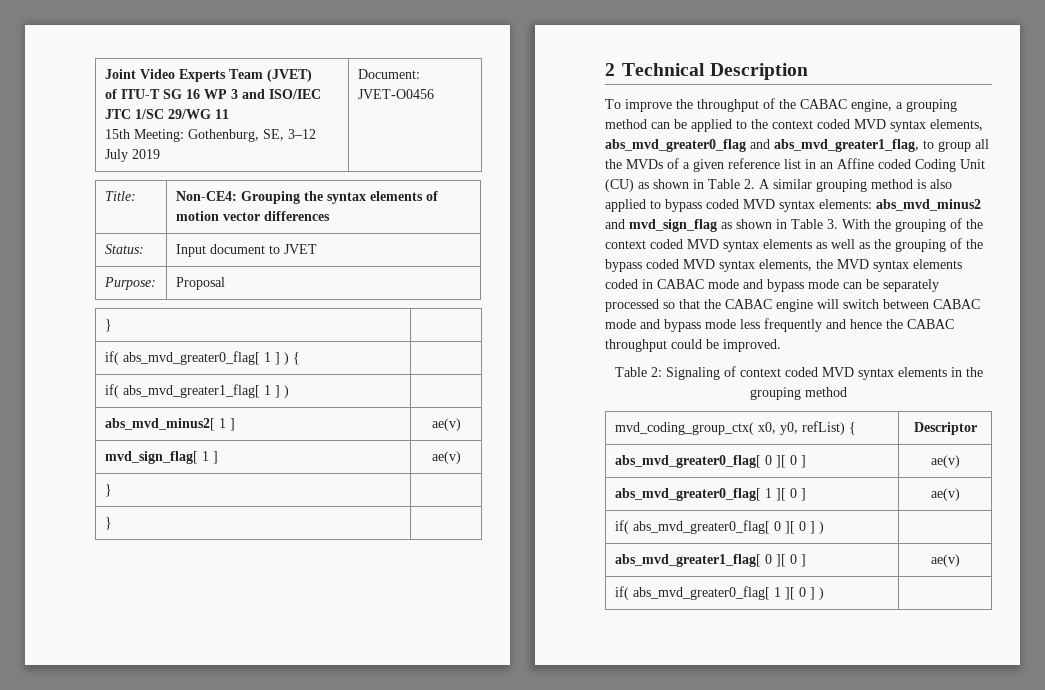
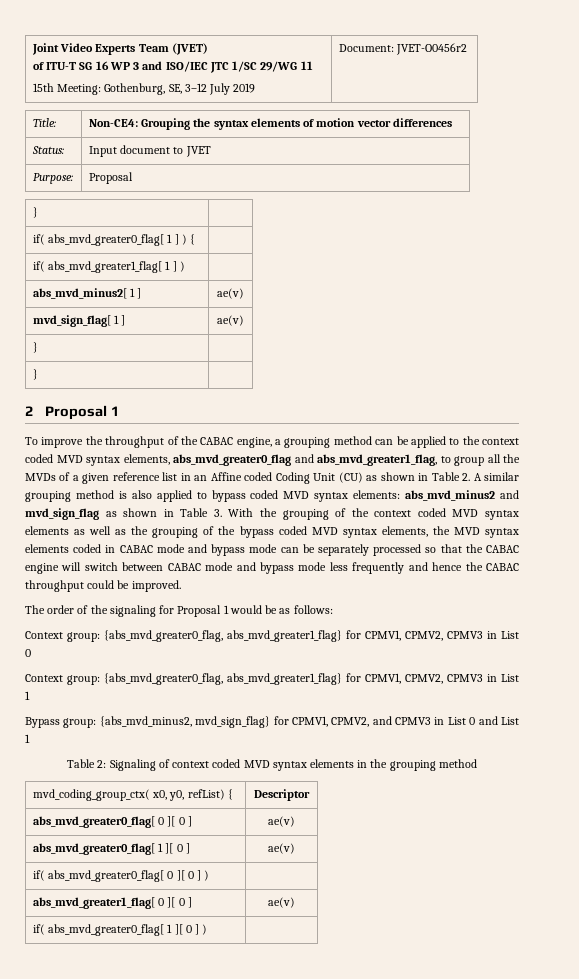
  Joint Video Experts Team (JVET)
  of ITU-T SG 16 WP 3 and ISO/IEC JTC 1/SC 29/WG 11
- 15th Meeting: Gothenburg, SE, 3–12 July 2019 | Document: JVET-O0456
+ 15th Meeting: Gothenburg, SE, 3–12 July 2019 | Document: JVET-O0456r2
- 2 Technical Description
+ 2 Proposal 1
+ The order of the signaling for Proposal 1 would be as follows:
+ Context group: {abs_mvd_greater0_flag, abs_mvd_greater1_flag} for CPMV1, CPMV2, CPMV3 in List 0
+ Context group: {abs_mvd_greater0_flag, abs_mvd_greater1_flag} for CPMV1, CPMV2, CPMV3 in List 1
+ Bypass group: {abs_mvd_minus2, mvd_sign_flag} for CPMV1, CPMV2, and CPMV3 in List 0 and List 1

